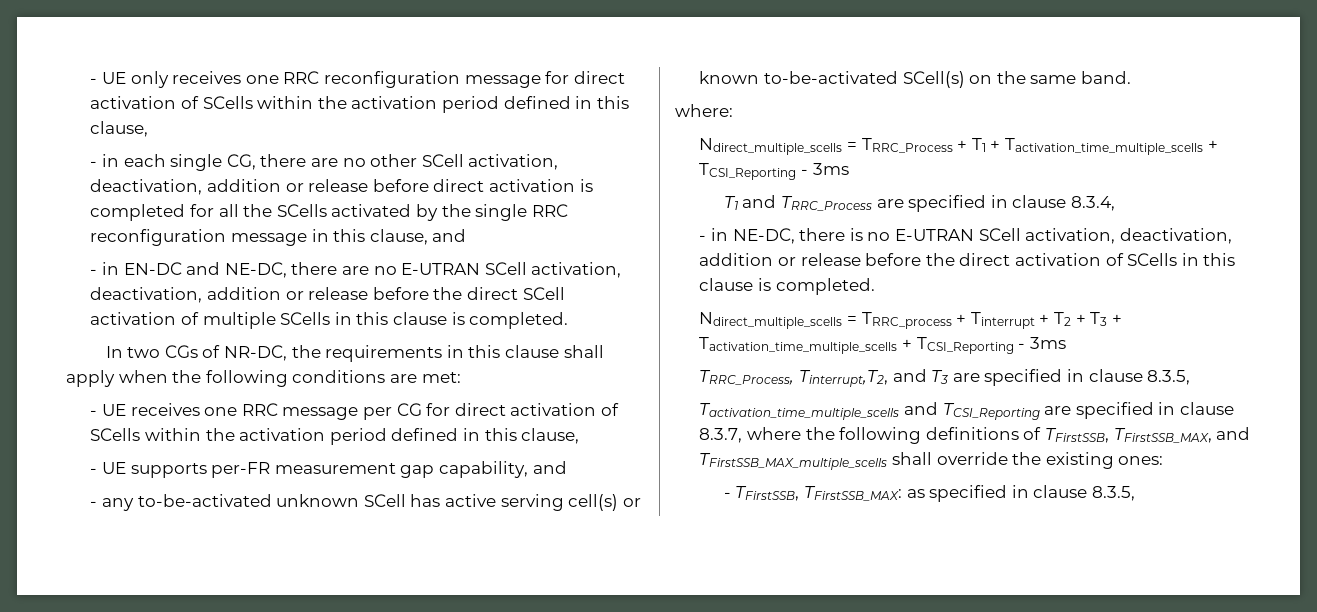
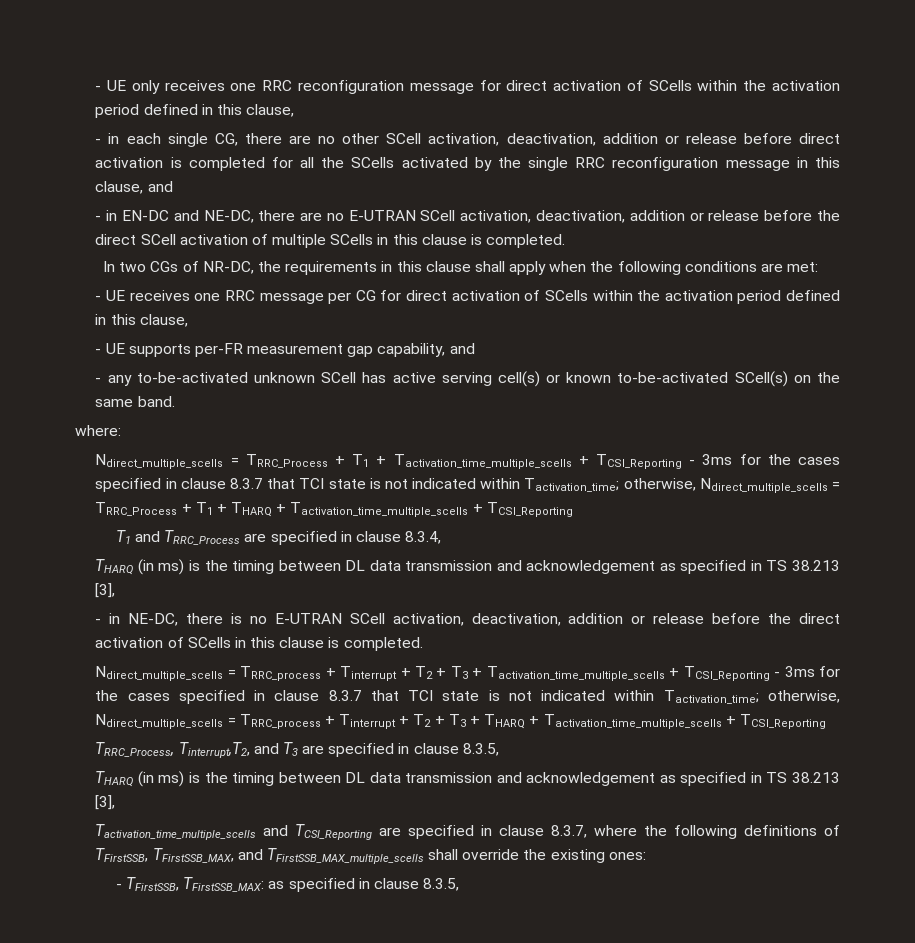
- Ndirect_multiple_scells = TRRC_Process + T1 + Tactivation_time_multiple_scells + TCSI_Reporting - 3ms
+ Ndirect_multiple_scells = TRRC_Process + T1 + Tactivation_time_multiple_scells + TCSI_Reporting - 3ms for the cases specified in clause 8.3.7 that TCI state is not indicated within Tactivation_time; otherwise, Ndirect_multiple_scells = TRRC_Process + T1 + THARQ + Tactivation_time_multiple_scells + TCSI_Reporting
  T1 and TRRC_Process are specified in clause 8.3.4,
+ THARQ (in ms) is the timing between DL data transmission and acknowledgement as specified in TS 38.213 [3],
- Ndirect_multiple_scells = TRRC_process + Tinterrupt + T2 + T3 + Tactivation_time_multiple_scells + TCSI_Reporting - 3ms
+ Ndirect_multiple_scells = TRRC_process + Tinterrupt + T2 + T3 + Tactivation_time_multiple_scells + TCSI_Reporting - 3ms for the cases specified in clause 8.3.7 that TCI state is not indicated within Tactivation_time; otherwise, Ndirect_multiple_scells = TRRC_process + Tinterrupt + T2 + T3 + THARQ + Tactivation_time_multiple_scells + TCSI_Reporting
  TRRC_Process, Tinterrupt,T2, and T3 are specified in clause 8.3.5,
+ THARQ (in ms) is the timing between DL data transmission and acknowledgement as specified in TS 38.213 [3],

